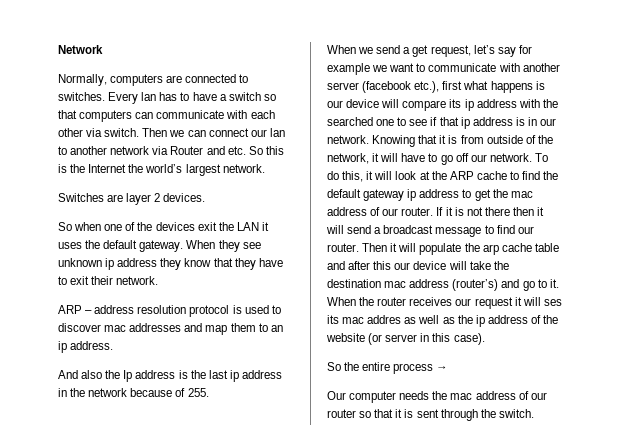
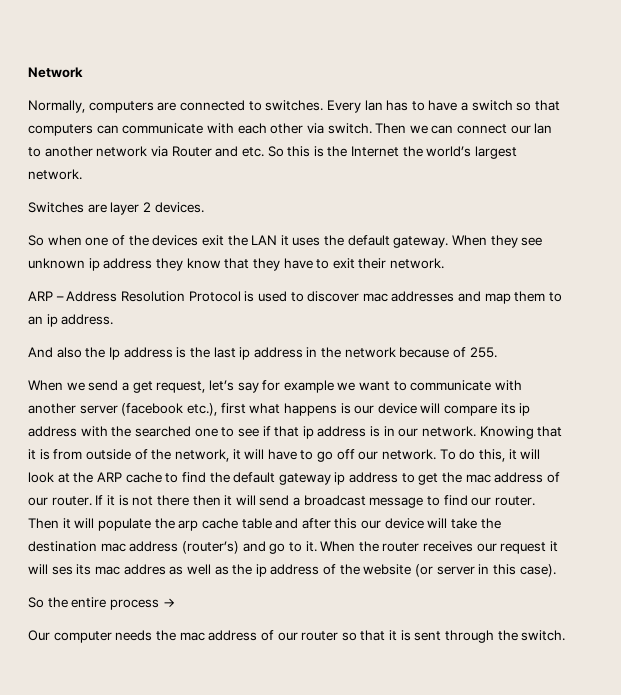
- ARP – address resolution protocol is used to discover mac addresses and map them to an ip address.
+ ARP – Address Resolution Protocol is used to discover mac addresses and map them to an ip address.

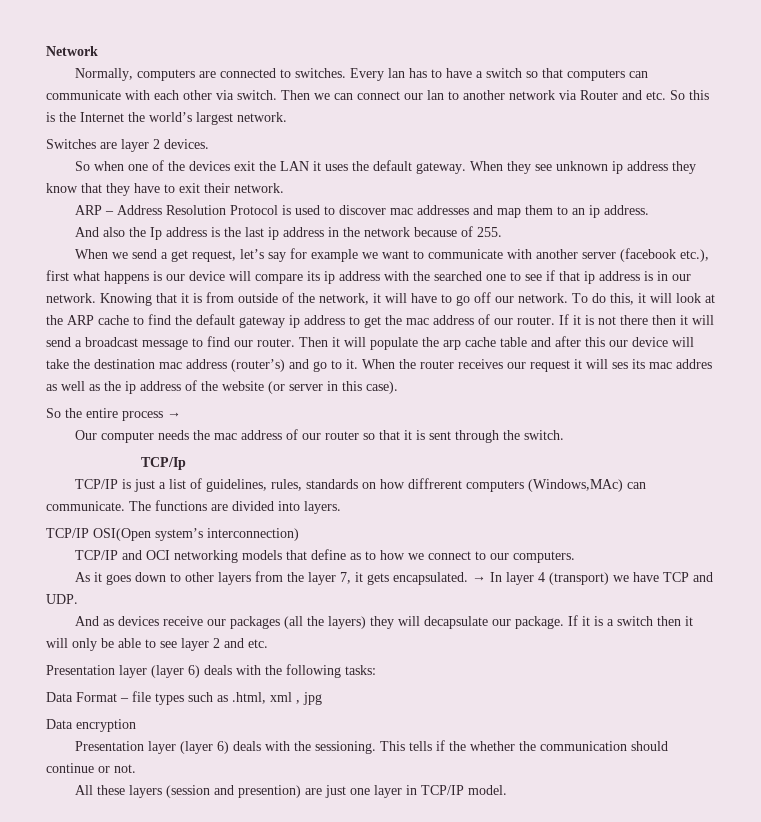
+ TCP/Ip
+ TCP/IP is just a list of guidelines, rules, standards on how diffrerent computers (Windows,MAc) can communicate. The functions are divided into layers.
+ TCP/IP OSI(Open system’s interconnection)
+ TCP/IP and OCI networking models that define as to how we connect to our computers.
+ As it goes down to other layers from the layer 7, it gets encapsulated. → In layer 4 (transport) we have TCP and UDP.
+ And as devices receive our packages (all the layers) they will decapsulate our package. If it is a switch then it will only be able to see layer 2 and etc.
+ Presentation layer (layer 6) deals with the following tasks:
+ Data Format – file types such as .html, xml , jpg
+ Data encryption
+ Presentation layer (layer 6) deals with the sessioning. This tells if the whether the communication should continue or not.
+ All these layers (session and presention) are just one layer in TCP/IP model.

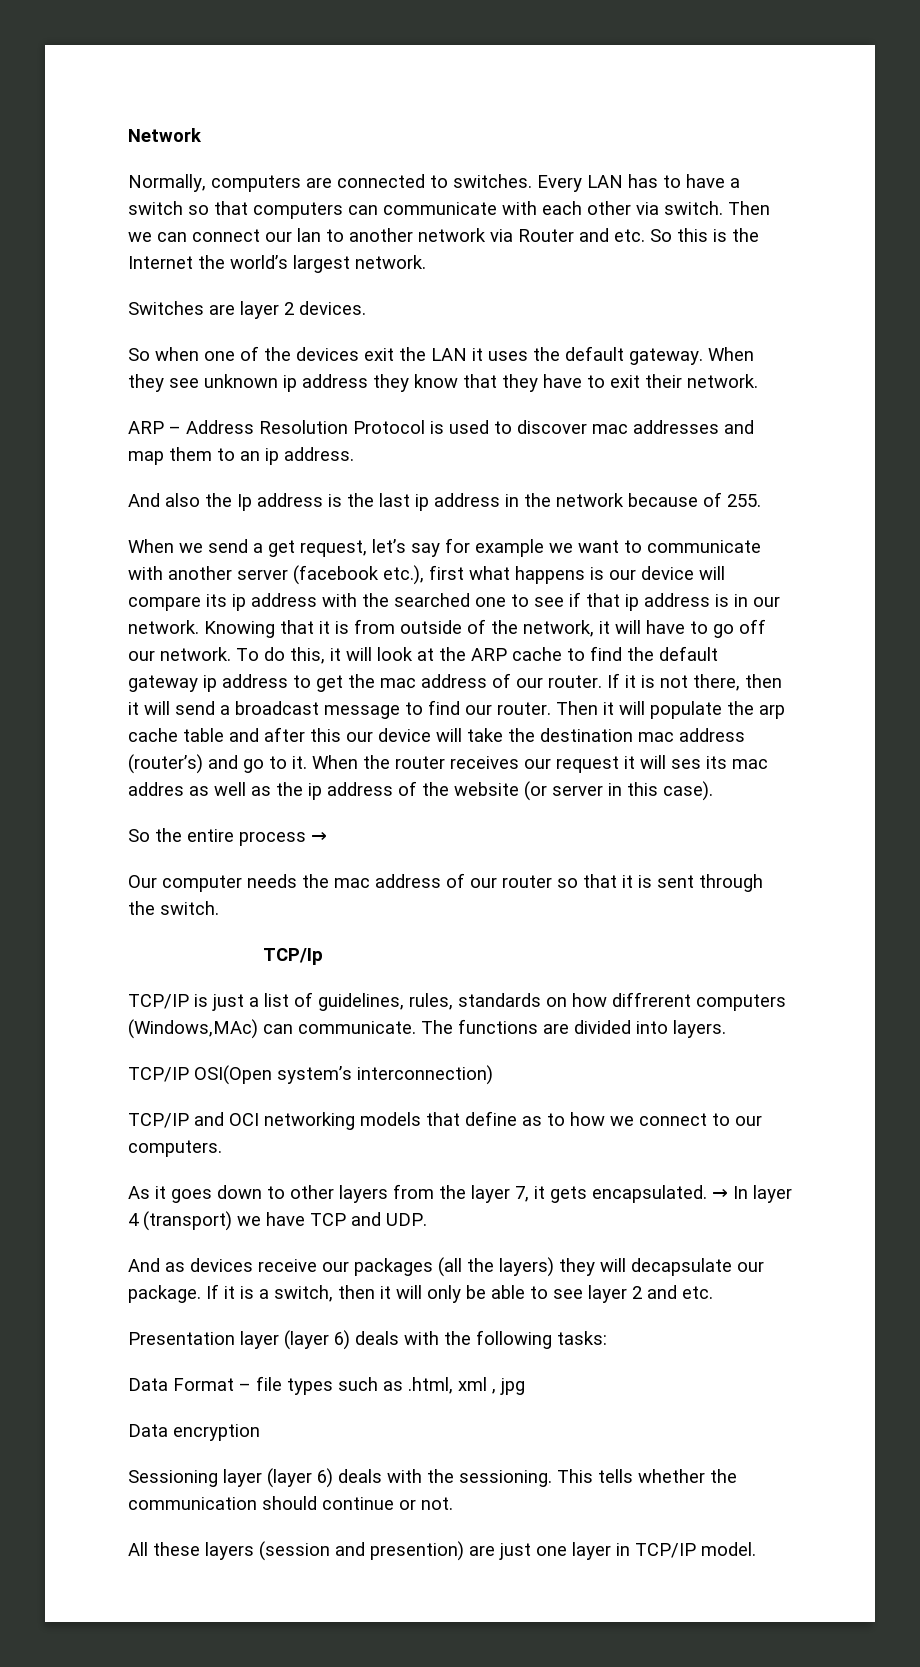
- Every lan has to have a switch so that computers can communicate with each other via switch.
+ Every LAN has to have a switch so that computers can communicate with each other via switch.
- If it is not there then it will send a broadcast message to find our router.
+ If it is not there, then it will send a broadcast message to find our router.
- If it is a switch then it will only be able to see layer 2 and etc.
+ If it is a switch, then it will only be able to see layer 2 and etc.
- Presentation layer (layer 6) deals with the sessioning.
+ Sessioning layer (layer 6) deals with the sessioning.
- This tells if the whether the communication should continue or not.
+ This tells whether the communication should continue or not.

